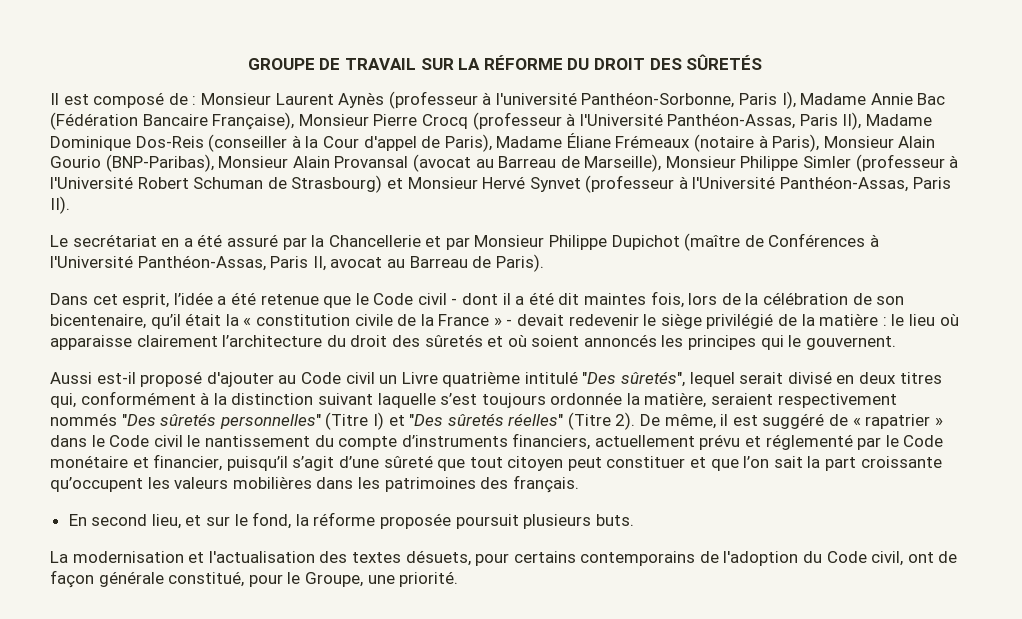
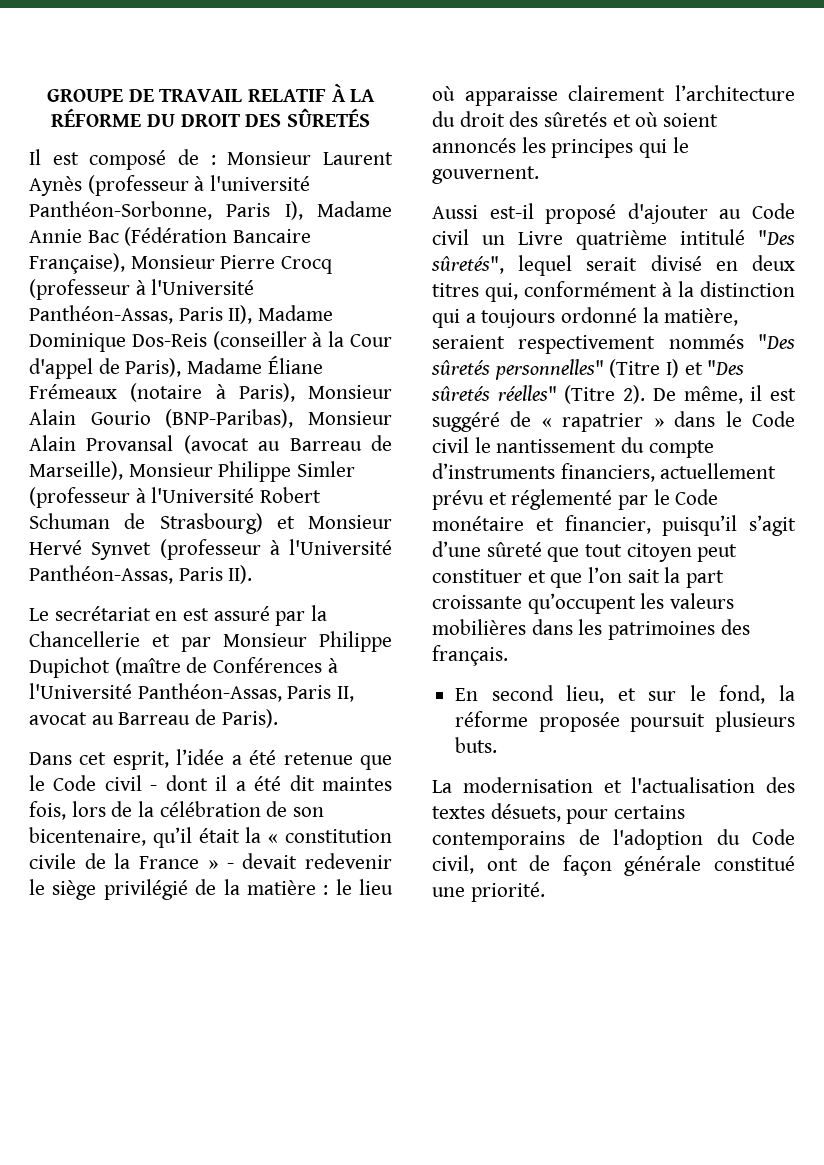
- GROUPE DE TRAVAIL SUR LA RÉFORME DU DROIT DES SÛRETÉS
+ GROUPE DE TRAVAIL RELATIF À LA RÉFORME DU DROIT DES SÛRETÉS
- Le secrétariat en a été assuré par la Chancellerie et par Monsieur Philippe Dupichot (maître de Conférences à l'Université Panthéon-Assas, Paris II, avocat au Barreau de Paris).
+ Le secrétariat en est assuré par la Chancellerie et par Monsieur Philippe Dupichot (maître de Conférences à l'Université Panthéon-Assas, Paris II, avocat au Barreau de Paris).
- Aussi est-il proposé d'ajouter au Code civil un Livre quatrième intitulé "Des sûretés", lequel serait divisé en deux titres qui, conformément à la distinction suivant laquelle s’est toujours ordonnée la matière, seraient respectivement nommés "Des sûretés personnelles" (Titre I) et "Des sûretés réelles" (Titre 2).
+ Aussi est-il proposé d'ajouter au Code civil un Livre quatrième intitulé "Des sûretés", lequel serait divisé en deux titres qui, conformément à la distinction qui a toujours ordonné la matière, seraient respectivement nommés "Des sûretés personnelles" (Titre I) et "Des sûretés réelles" (Titre 2).
- La modernisation et l'actualisation des textes désuets, pour certains contemporains de l'adoption du Code civil, ont de façon générale constitué, pour le Groupe, une priorité.
+ La modernisation et l'actualisation des textes désuets, pour certains contemporains de l'adoption du Code civil, ont de façon générale constitué une priorité.

